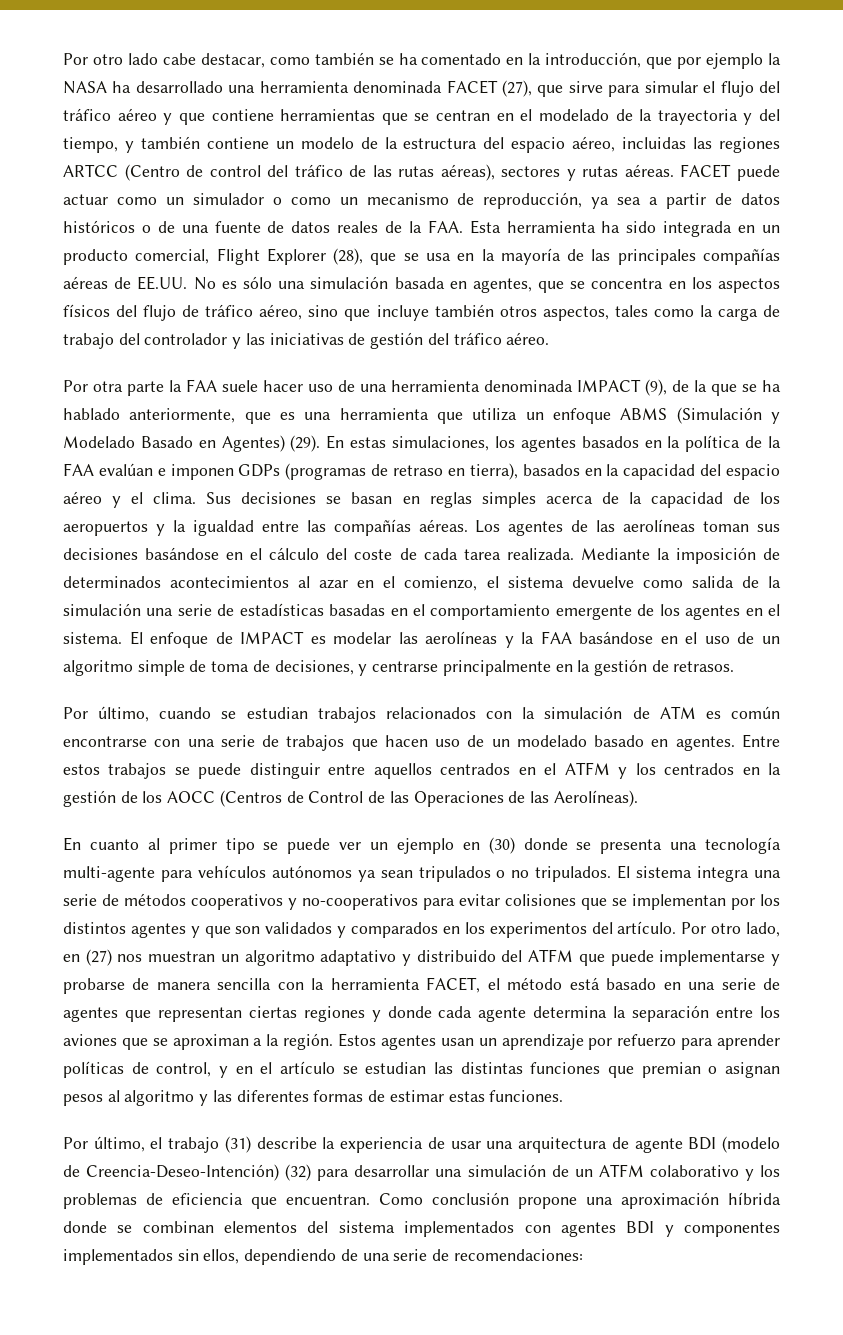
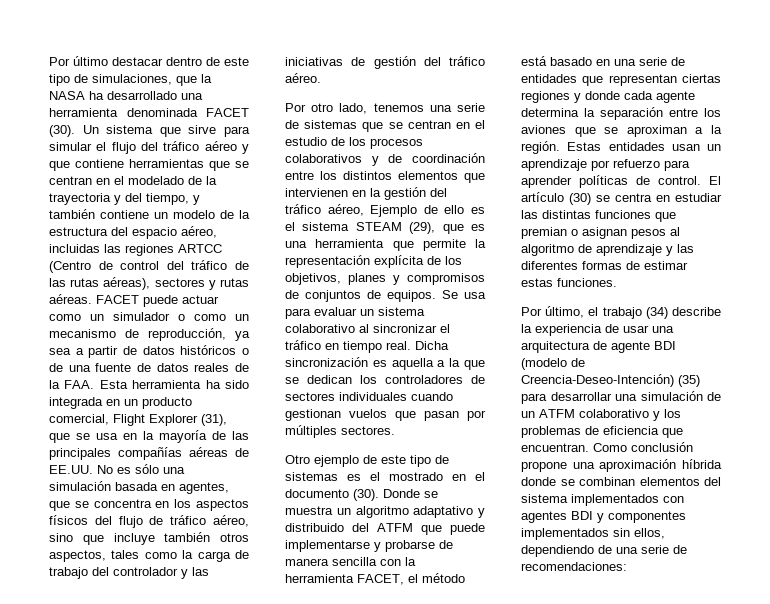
- Por otro lado cabe destacar, como también se ha comentado en la introducción, que por ejemplo la NASA ha desarrollado una herramienta denominada FACET (27), que sirve para simular el flujo del tráfico aéreo y que contiene herramientas que se centran en el modelado de la trayectoria y del tiempo, y también contiene un modelo de la estructura del espacio aéreo, incluidas las regiones ARTCC (Centro de control del tráfico de las rutas aéreas), sectores y rutas aéreas.
+ Por último destacar dentro de este tipo de simulaciones, que la NASA ha desarrollado una herramienta denominada FACET (30). Un sistema que sirve para simular el flujo del tráfico aéreo y que contiene herramientas que se centran en el modelado de la trayectoria y del tiempo, y también contiene un modelo de la estructura del espacio aéreo, incluidas las regiones ARTCC (Centro de control del tráfico de las rutas aéreas), sectores y rutas aéreas.
- FACET puede actuar como un simulador o como un mecanismo de reproducción, ya sea a partir de datos históricos o de una fuente de datos reales de la FAA. Esta herramienta ha sido integrada en un producto comercial, Flight Explorer (28), que se usa en la mayoría de las principales compañías aéreas de EE.UU. No es sólo una simulación basada en agentes, que se concentra en los aspectos físicos del flujo de tráfico aéreo, sino que incluye también otros aspectos, tales como la carga de trabajo del controlador y las iniciativas de gestión del tráfico aéreo.
+ FACET puede actuar como un simulador o como un mecanismo de reproducción, ya sea a partir de datos históricos o de una fuente de datos reales de la FAA. Esta herramienta ha sido integrada en un producto comercial, Flight Explorer (31), que se usa en la mayoría de las principales compañías aéreas de EE.UU. No es sólo una simulación basada en agentes, que se concentra en los aspectos físicos del flujo de tráfico aéreo, sino que incluye también otros aspectos, tales como la carga de trabajo del controlador y las iniciativas de gestión del tráfico aéreo.
- Por otra parte la FAA suele hacer uso de una herramienta denominada IMPACT (9), de la que se ha hablado anteriormente, que es una herramienta que utiliza un enfoque ABMS (Simulación y Modelado Basado en Agentes) (29). En estas simulaciones, los agentes basados en la política de la FAA evalúan e imponen GDPs (programas de retraso en tierra), basados en la capacidad del espacio aéreo y el clima. Sus decisiones se basan en reglas simples acerca de la capacidad de los aeropuertos y la igualdad entre las compañías aéreas. Los agentes de las aerolíneas toman sus decisiones basándose en el cálculo del coste de cada tarea realizada. Mediante la imposición de determinados acontecimientos al azar en el comienzo, el sistema devuelve como salida de la simulación una serie de estadísticas basadas en el comportamiento emergente de los agentes en el sistema. El enfoque de IMPACT es modelar las aerolíneas y la FAA basándose en el uso de un algoritmo simple de toma de decisiones, y centrarse principalmente en la gestión de retrasos.
- Por último, cuando se estudian trabajos relacionados con la simulación de ATM es común encontrarse con una serie de trabajos que hacen uso de un modelado basado en agentes. Entre estos trabajos se puede distinguir entre aquellos centrados en el ATFM y los centrados en la gestión de los AOCC (Centros de Control de las Operaciones de las Aerolíneas).
- En cuanto al primer tipo se puede ver un ejemplo en (30) donde se presenta una tecnología multi-agente para vehículos autónomos ya sean tripulados o no tripulados. El sistema integra una serie de métodos cooperativos y no-cooperativos para evitar colisiones que se implementan por los distintos agentes y que son validados y comparados en los experimentos del artículo. Por otro lado, en (27) nos muestran un algoritmo adaptativo y distribuido del ATFM que puede implementarse y probarse de manera sencilla con la herramienta FACET, el método está basado en una serie de agentes que representan ciertas regiones y donde cada agente determina la separación entre los aviones que se aproximan a la región.
+ Por otro lado, tenemos una serie de sistemas que se centran en el estudio de los procesos colaborativos y de coordinación entre los distintos elementos que intervienen en la gestión del tráfico aéreo, Ejemplo de ello es el sistema STEAM (29), que es una herramienta que permite la representación explícita de los objetivos, planes y compromisos de conjuntos de equipos. Se usa para evaluar un sistema colaborativo al sincronizar el tráfico en tiempo real. Dicha sincronización es aquella a la que se dedican los controladores de sectores individuales cuando gestionan vuelos que pasan por múltiples sectores.
+ Otro ejemplo de este tipo de sistemas es el mostrado en el documento (30). Donde se muestra un algoritmo adaptativo y distribuido del ATFM que puede implementarse y probarse de manera sencilla con la herramienta FACET, el método está basado en una serie de entidades que representan ciertas regiones y donde cada agente determina la separación entre los aviones que se aproximan a la región.
- Estos agentes usan un aprendizaje por refuerzo para aprender políticas de control, y en el artículo se estudian las distintas funciones que premian o asignan pesos al algoritmo y las diferentes formas de estimar estas funciones.
+ Estas entidades usan un aprendizaje por refuerzo para aprender políticas de control. El artículo (30) se centra en estudiar las distintas funciones que premian o asignan pesos al algoritmo de aprendizaje y las diferentes formas de estimar estas funciones.
- Por último, el trabajo (31) describe la experiencia de usar una arquitectura de agente BDI (modelo de Creencia-Deseo-Intención) (32) para desarrollar una simulación de un ATFM colaborativo y los problemas de eficiencia que encuentran.
+ Por último, el trabajo (34) describe la experiencia de usar una arquitectura de agente BDI (modelo de Creencia-Deseo-Intención) (35) para desarrollar una simulación de un ATFM colaborativo y los problemas de eficiencia que encuentran.

